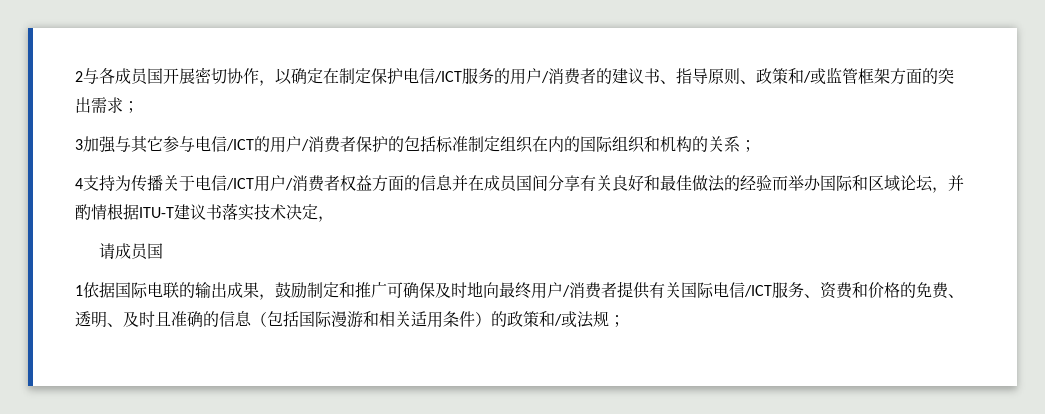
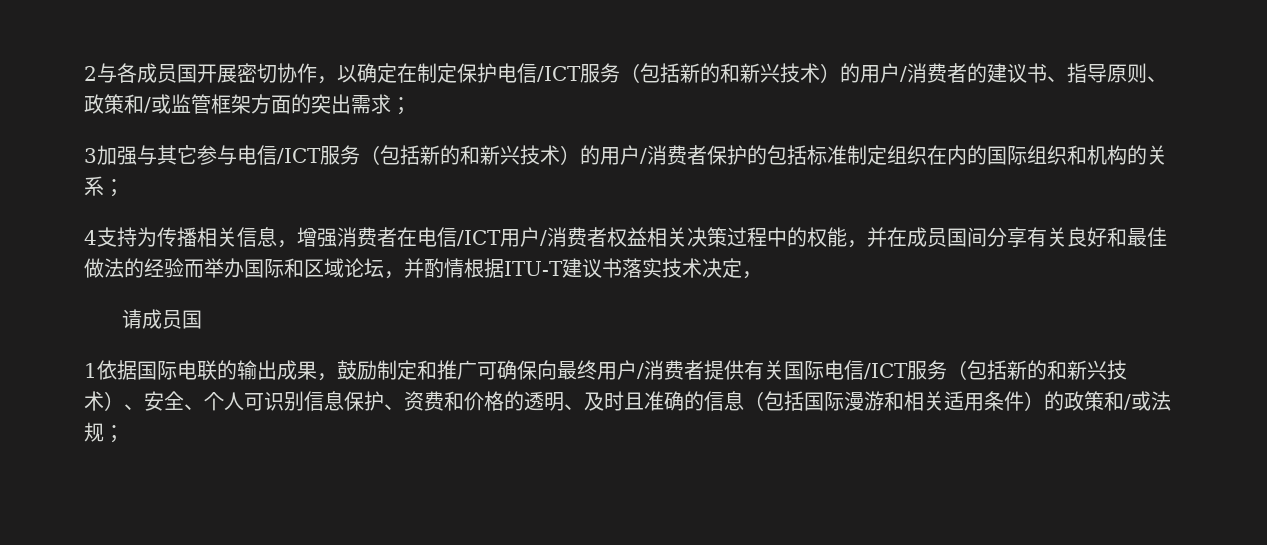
- 2与各成员国开展密切协作，以确定在制定保护电信/ICT服务的用户/消费者的建议书、指导原则、政策和/或监管框架方面的突出需求；
+ 2与各成员国开展密切协作，以确定在制定保护电信/ICT服务（包括新的和新兴技术）的用户/消费者的建议书、指导原则、政策和/或监管框架方面的突出需求；
- 3加强与其它参与电信/ICT的用户/消费者保护的包括标准制定组织在内的国际组织和机构的关系；
+ 3加强与其它参与电信/ICT服务（包括新的和新兴技术）的用户/消费者保护的包括标准制定组织在内的国际组织和机构的关系；
- 4支持为传播关于电信/ICT用户/消费者权益方面的信息并在成员国间分享有关良好和最佳做法的经验而举办国际和区域论坛，并酌情根据ITU-T建议书落实技术决定，
+ 4支持为传播相关信息，增强消费者在电信/ICT用户/消费者权益相关决策过程中的权能，并在成员国间分享有关良好和最佳做法的经验而举办国际和区域论坛，并酌情根据ITU-T建议书落实技术决定，
- 1依据国际电联的输出成果，鼓励制定和推广可确保及时地向最终用户/消费者提供有关国际电信/ICT服务、资费和价格的免费、透明、及时且准确的信息（包括国际漫游和相关适用条件）的政策和/或法规；
+ 1依据国际电联的输出成果，鼓励制定和推广可确保向最终用户/消费者提供有关国际电信/ICT服务（包括新的和新兴技术）、安全、个人可识别信息保护、资费和价格的透明、及时且准确的信息（包括国际漫游和相关适用条件）的政策和/或法规；

